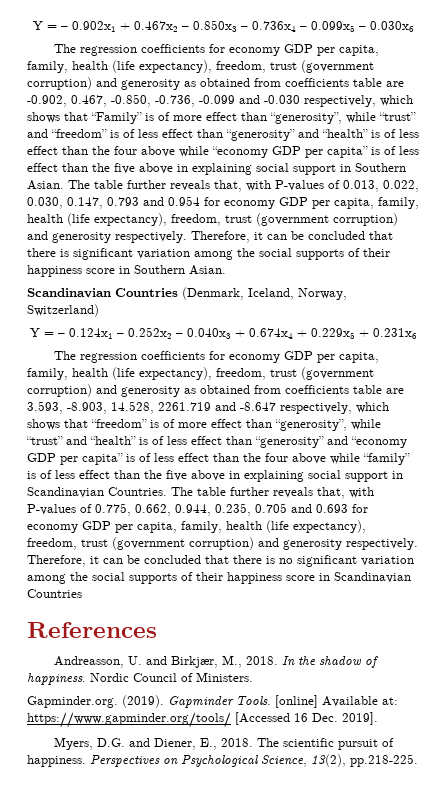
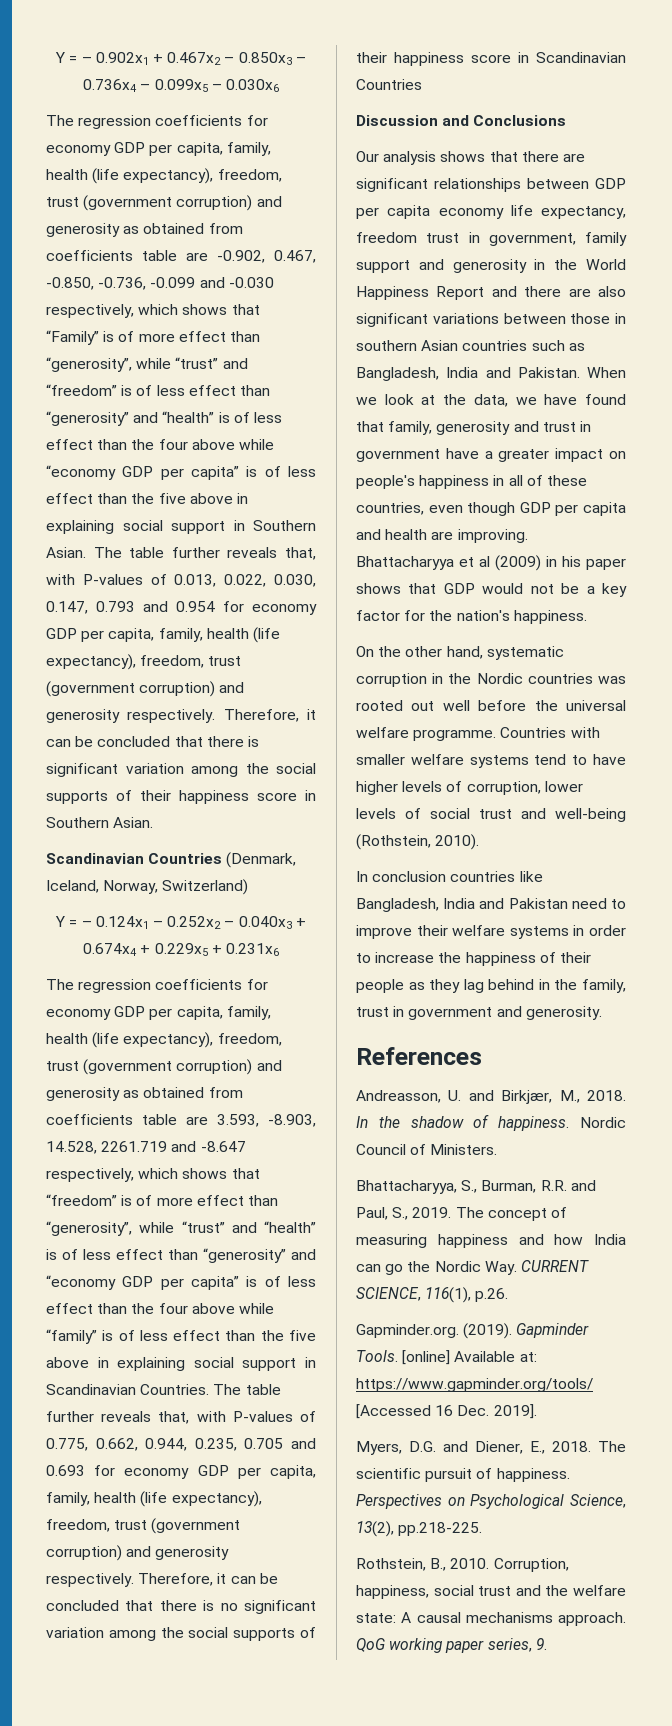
+ Discussion and Conclusions
+ Our analysis shows that there are significant relationships between GDP per capita economy life expectancy, freedom trust in government, family support and generosity in the World Happiness Report and there are also significant variations between those in southern Asian countries such as Bangladesh, India and Pakistan. When we look at the data, we have found that family, generosity and trust in government have a greater impact on people's happiness in all of these countries, even though GDP per capita and health are improving. Bhattacharyya et al (2009) in his paper shows that GDP would not be a key factor for the nation's happiness.
+ On the other hand, systematic corruption in the Nordic countries was rooted out well before the universal welfare programme. Countries with smaller welfare systems tend to have higher levels of corruption, lower levels of social trust and well-being (Rothstein, 2010).
+ In conclusion countries like Bangladesh, India and Pakistan need to improve their welfare systems in order to increase the happiness of their people as they lag behind in the family, trust in government and generosity.
+ Bhattacharyya, S., Burman, R.R. and Paul, S., 2019. The concept of measuring happiness and how India can go the Nordic Way. CURRENT SCIENCE, 116(1), p.26.
+ Rothstein, B., 2010. Corruption, happiness, social trust and the welfare state: A causal mechanisms approach. QoG working paper series, 9.

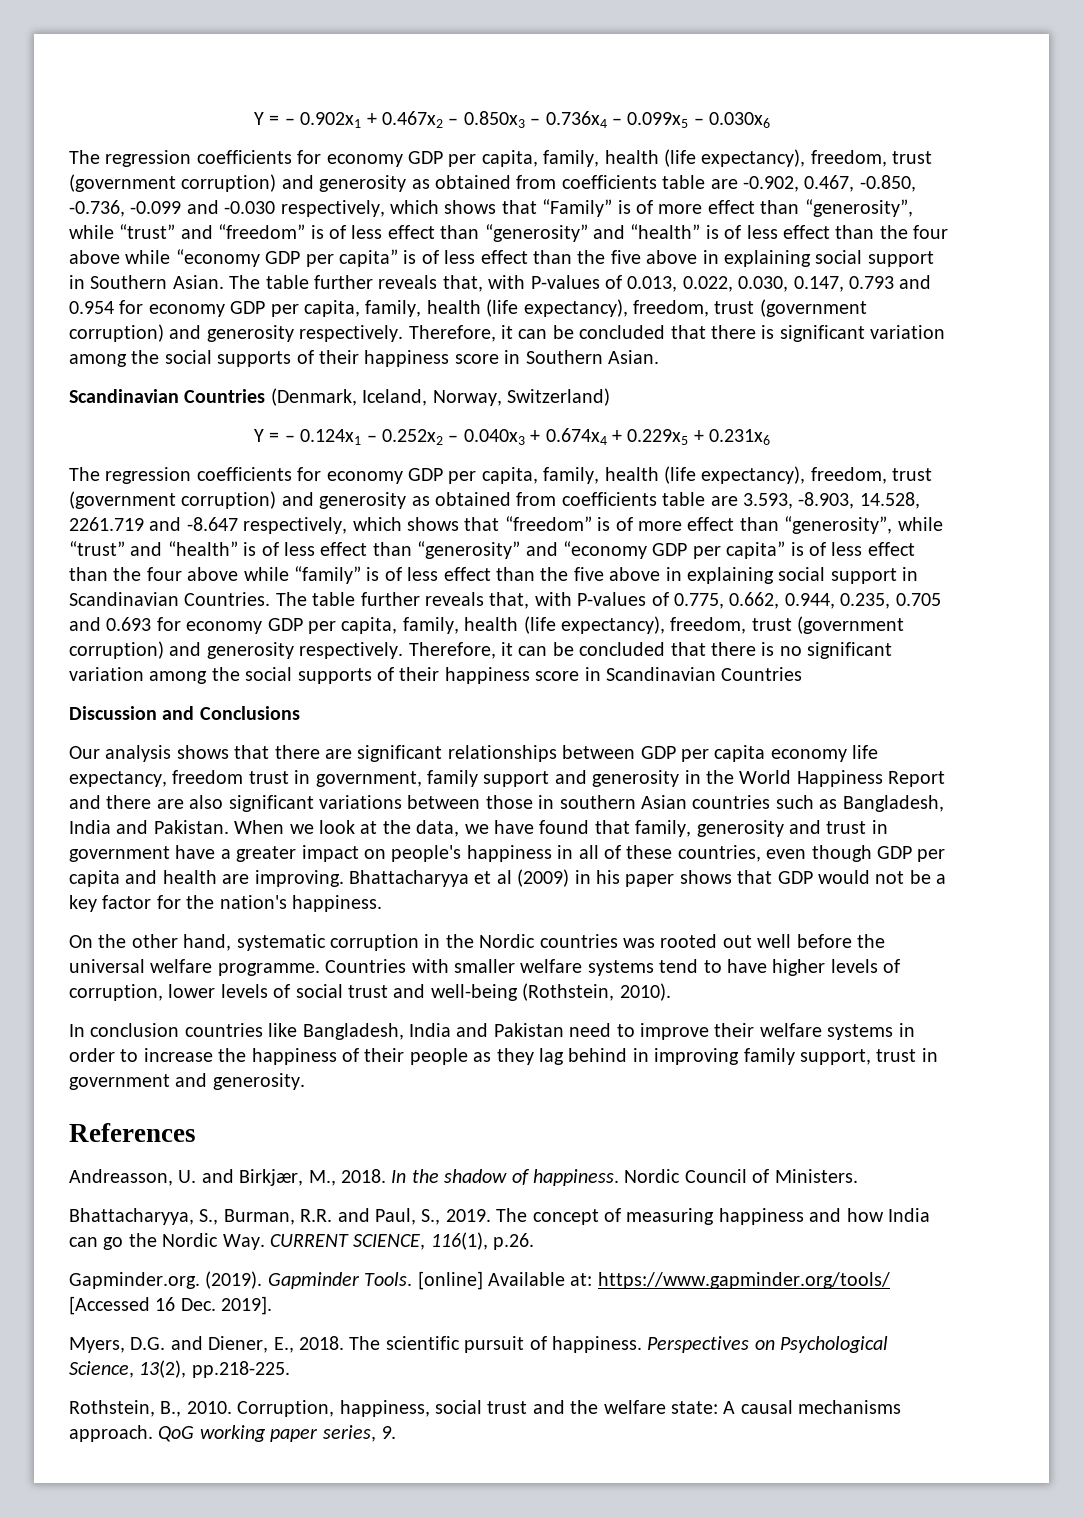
- In conclusion countries like Bangladesh, India and Pakistan need to improve their welfare systems in order to increase the happiness of their people as they lag behind in the family, trust in government and generosity.
+ In conclusion countries like Bangladesh, India and Pakistan need to improve their welfare systems in order to increase the happiness of their people as they lag behind in improving family support, trust in government and generosity.

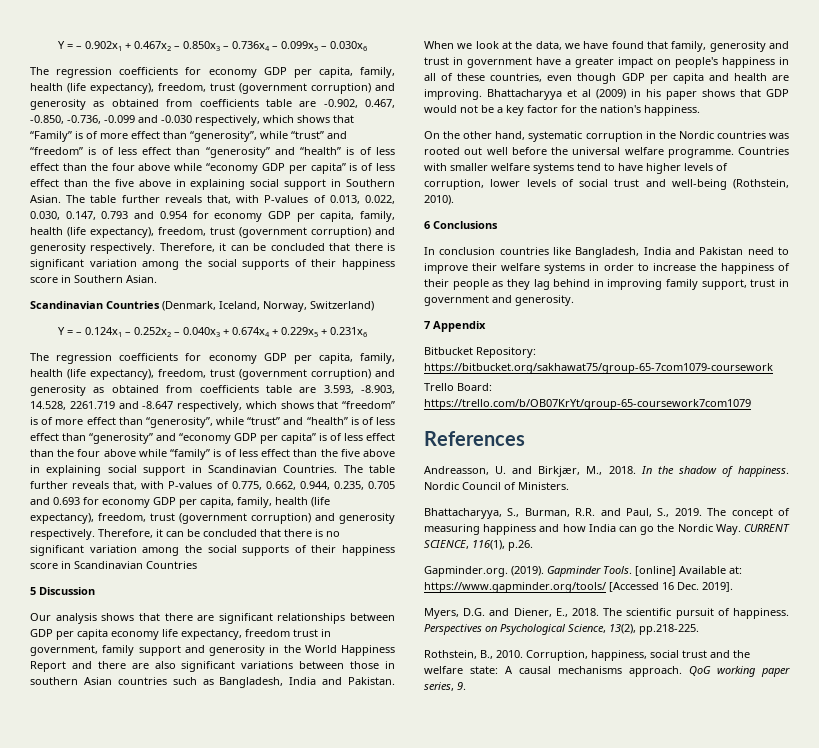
- Discussion and Conclusions
+ 5 Discussion
+ 6 Conclusions
+ 7 Appendix
+ Bitbucket Repository: https://bitbucket.org/sakhawat75/group-65-7com1079-coursework
+ Trello Board: https://trello.com/b/OB07KrYt/group-65-coursework7com1079

